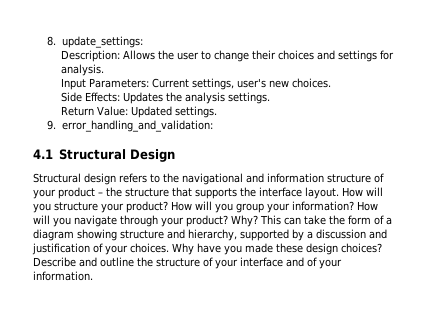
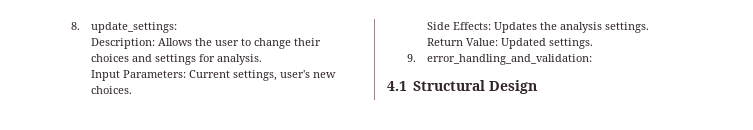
- Structural design refers to the navigational and information structure of your product – the structure that supports the interface layout. How will you structure your product? How will you group your information? How will you navigate through your product? Why? This can take the form of a diagram showing structure and hierarchy, supported by a discussion and justification of your choices. Why have you made these design choices? Describe and outline the structure of your interface and of your information.

